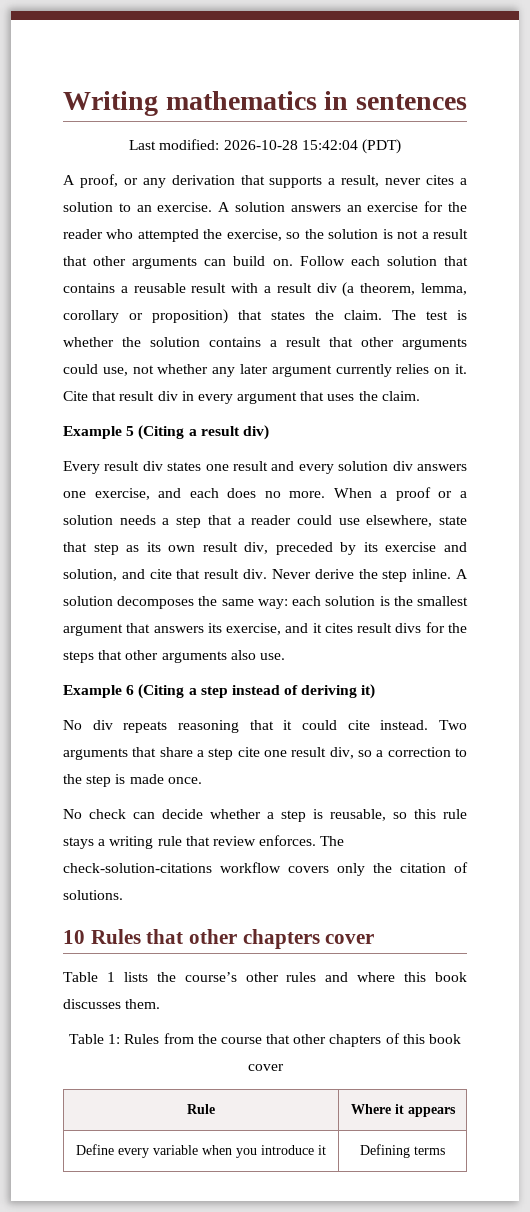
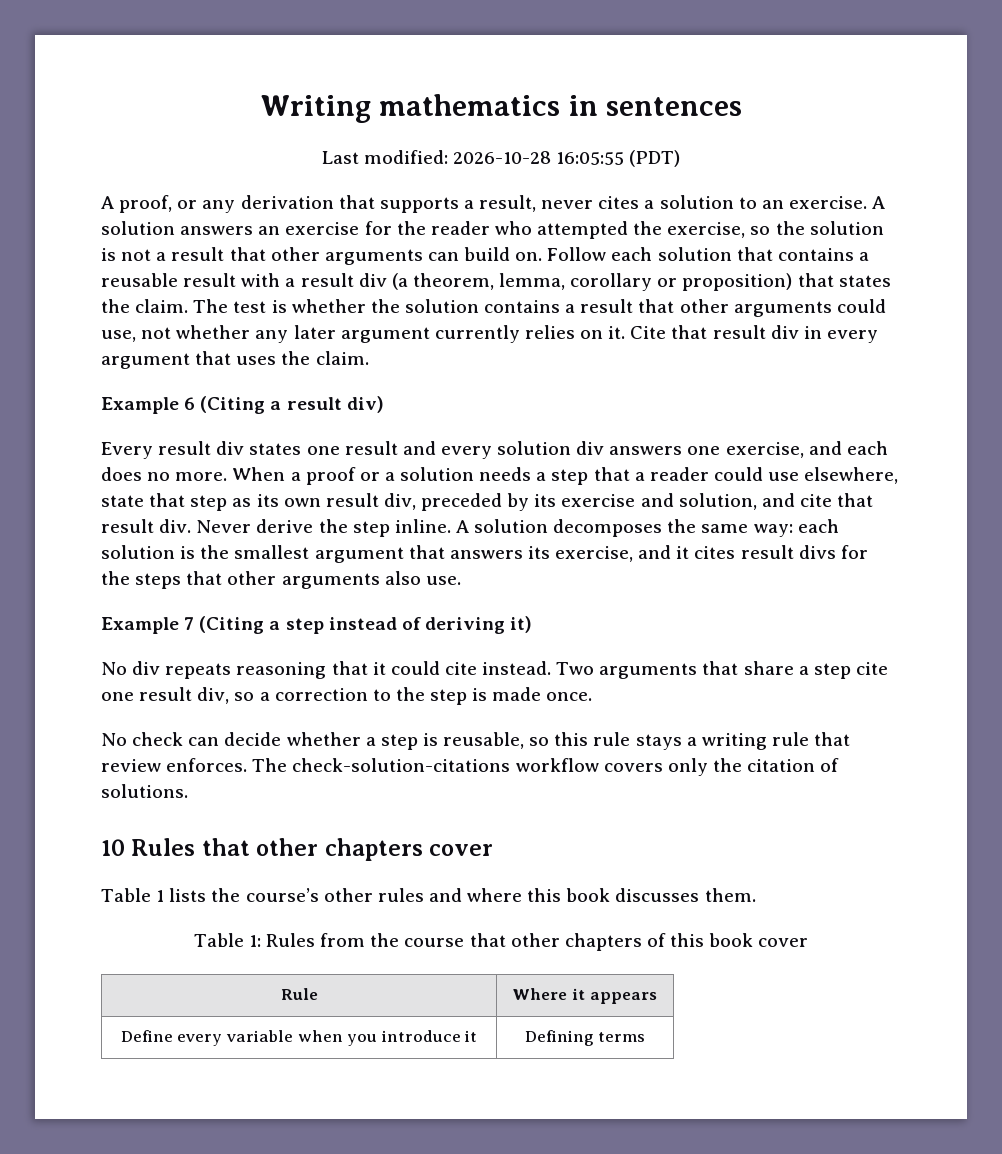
- Last modified: 2026-10-28 15:42:04 (PDT)
+ Last modified: 2026-10-28 16:05:55 (PDT)
- Example 5 (Citing a result div)
+ Example 6 (Citing a result div)
- Example 6 (Citing a step instead of deriving it)
+ Example 7 (Citing a step instead of deriving it)

